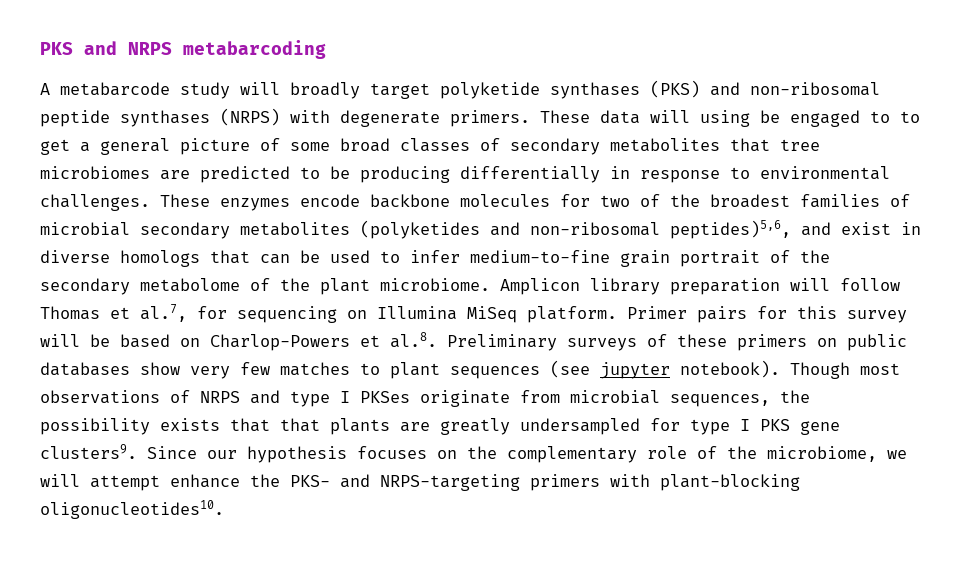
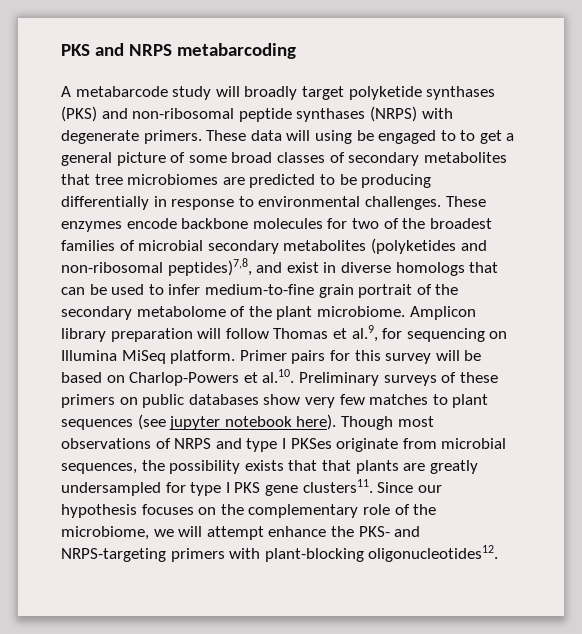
- These enzymes encode backbone molecules for two of the broadest families of microbial secondary metabolites (polyketides and non-ribosomal peptides)5,6, and exist in diverse homologs that can be used to infer medium-to-fine grain portrait of the secondary metabolome of the plant microbiome.
+ These enzymes encode backbone molecules for two of the broadest families of microbial secondary metabolites (polyketides and non-ribosomal peptides)7,8, and exist in diverse homologs that can be used to infer medium-to-fine grain portrait of the secondary metabolome of the plant microbiome.
- Amplicon library preparation will follow Thomas et al.7, for sequencing on Illumina MiSeq platform.
+ Amplicon library preparation will follow Thomas et al.9, for sequencing on Illumina MiSeq platform.
- Primer pairs for this survey will be based on Charlop-Powers et al.8. Preliminary surveys of these primers on public databases show very few matches to plant sequences (see jupyter notebook).
+ Primer pairs for this survey will be based on Charlop-Powers et al.10. Preliminary surveys of these primers on public databases show very few matches to plant sequences (see jupyter notebook here).
- Though most observations of NRPS and type I PKSes originate from microbial sequences, the possibility exists that that plants are greatly undersampled for type I PKS gene clusters9.
+ Though most observations of NRPS and type I PKSes originate from microbial sequences, the possibility exists that that plants are greatly undersampled for type I PKS gene clusters11.
- Since our hypothesis focuses on the complementary role of the microbiome, we will attempt enhance the PKS- and NRPS-targeting primers with plant-blocking oligonucleotides10.
+ Since our hypothesis focuses on the complementary role of the microbiome, we will attempt enhance the PKS- and NRPS-targeting primers with plant-blocking oligonucleotides12.

